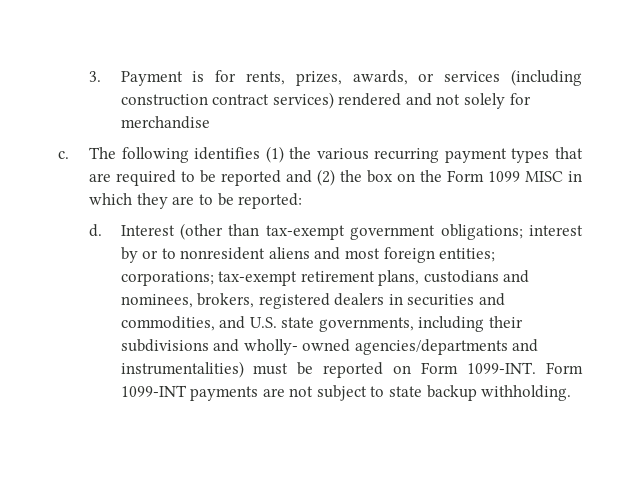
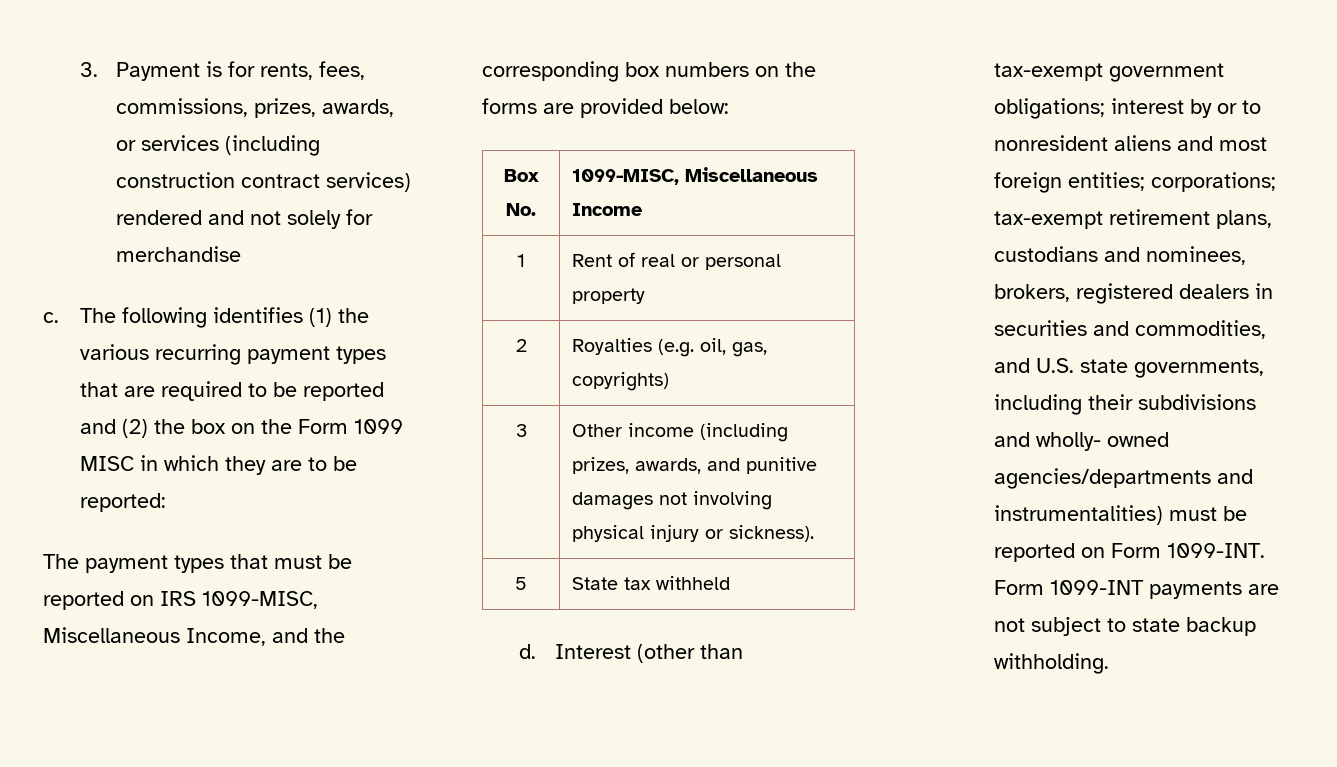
- 3. Payment is for rents, prizes, awards, or services (including construction contract services) rendered and not solely for merchandise
+ 3. Payment is for rents, fees, commissions, prizes, awards, or services (including construction contract services) rendered and not solely for merchandise
+ The payment types that must be reported on IRS 1099-MISC, Miscellaneous Income, and the corresponding box numbers on the forms are provided below:
+ Box No. | 1099-MISC, Miscellaneous Income
+ 1 | Rent of real or personal property
+ 2 | Royalties (e.g. oil, gas, copyrights)
+ 3 | Other income (including prizes, awards, and punitive damages not involving physical injury or sickness).
+ 5 | State tax withheld

